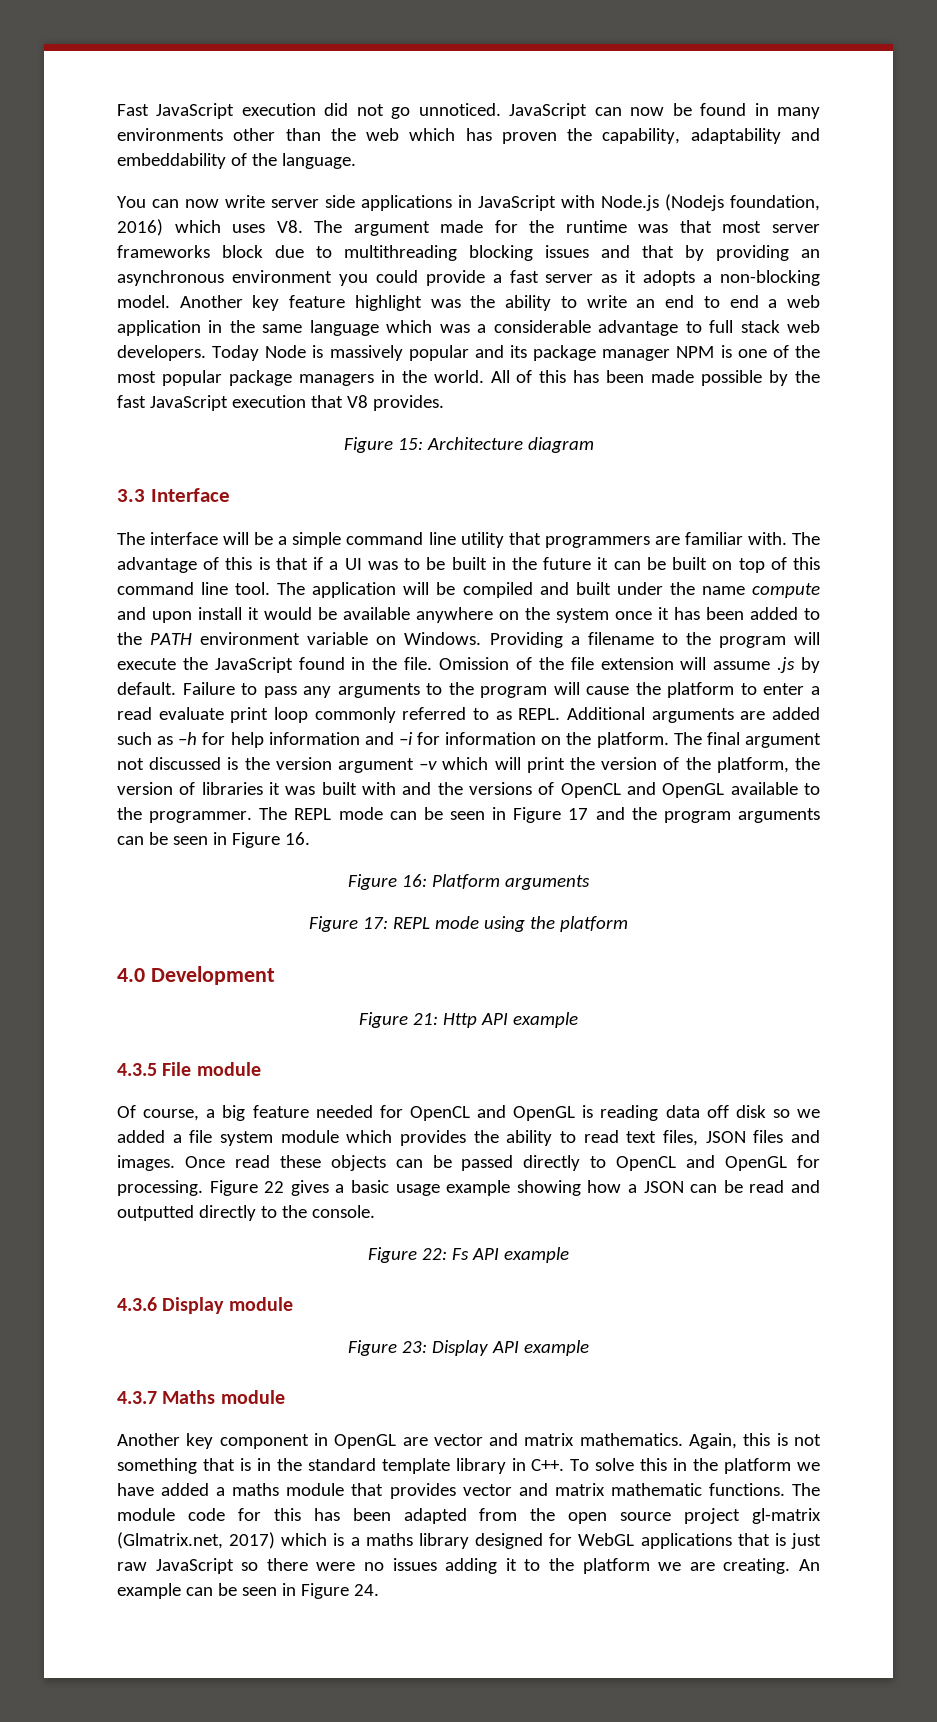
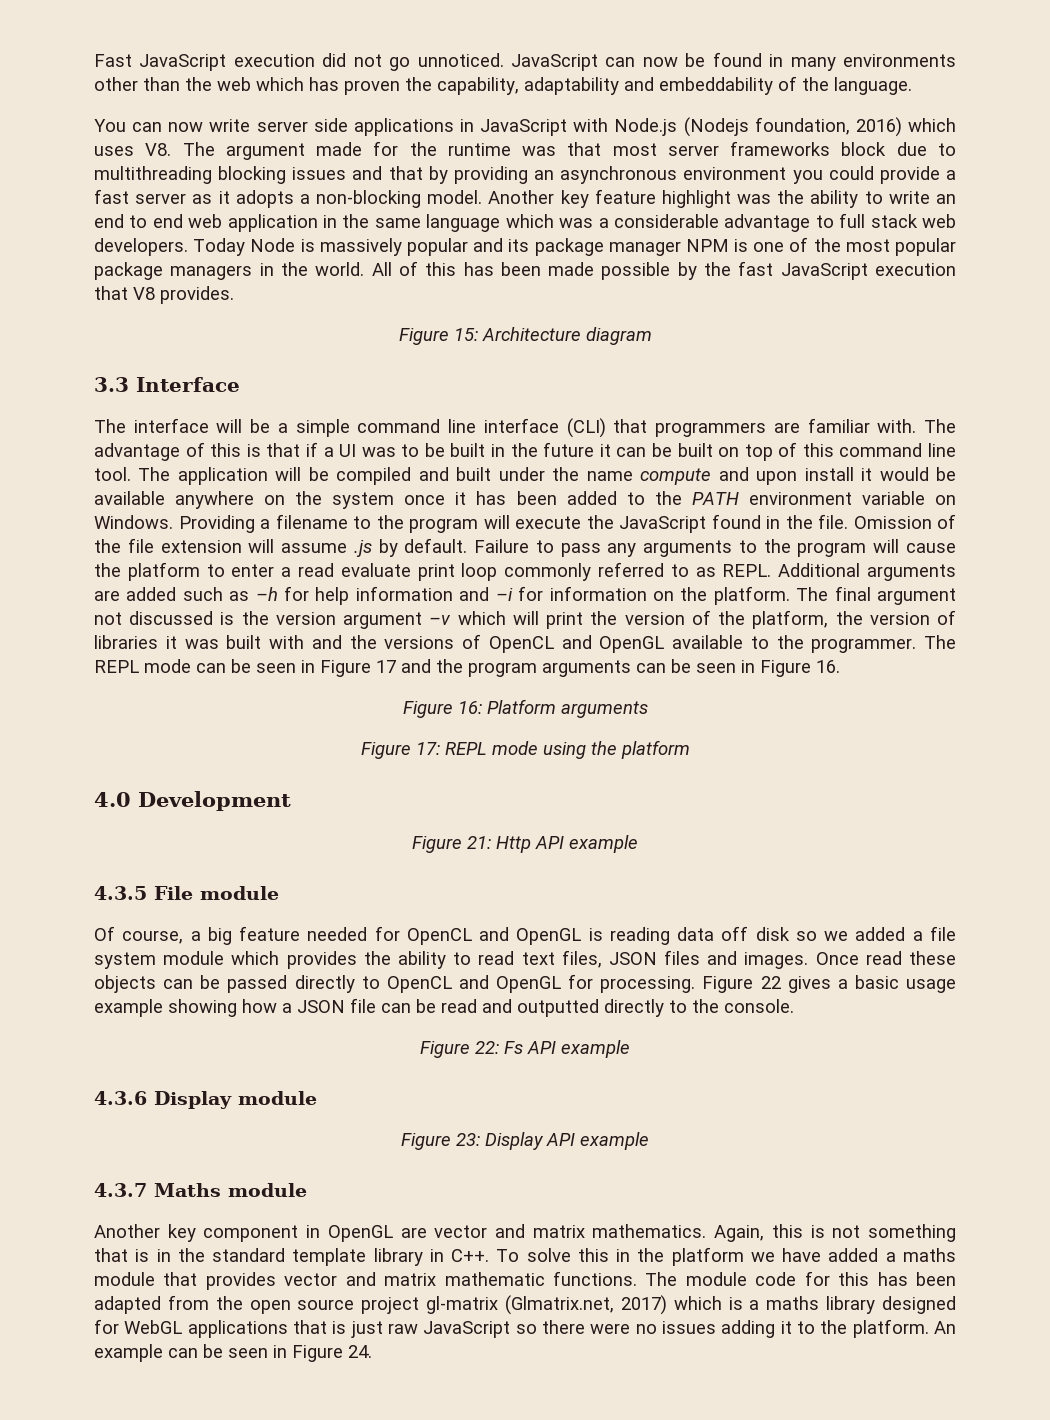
- Another key feature highlight was the ability to write an end to end a web application in the same language which was a considerable advantage to full stack web developers.
+ Another key feature highlight was the ability to write an end to end web application in the same language which was a considerable advantage to full stack web developers.
- The interface will be a simple command line utility that programmers are familiar with.
+ The interface will be a simple command line interface (CLI) that programmers are familiar with.
- Figure 22 gives a basic usage example showing how a JSON can be read and outputted directly to the console.
+ Figure 22 gives a basic usage example showing how a JSON file can be read and outputted directly to the console.
- The module code for this has been adapted from the open source project gl-matrix (Glmatrix.net, 2017) which is a maths library designed for WebGL applications that is just raw JavaScript so there were no issues adding it to the platform we are creating.
+ The module code for this has been adapted from the open source project gl-matrix (Glmatrix.net, 2017) which is a maths library designed for WebGL applications that is just raw JavaScript so there were no issues adding it to the platform.

